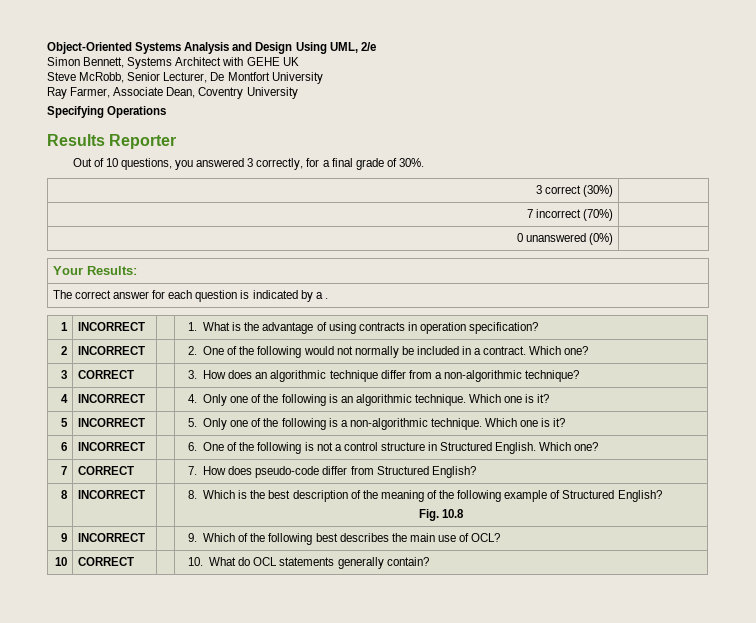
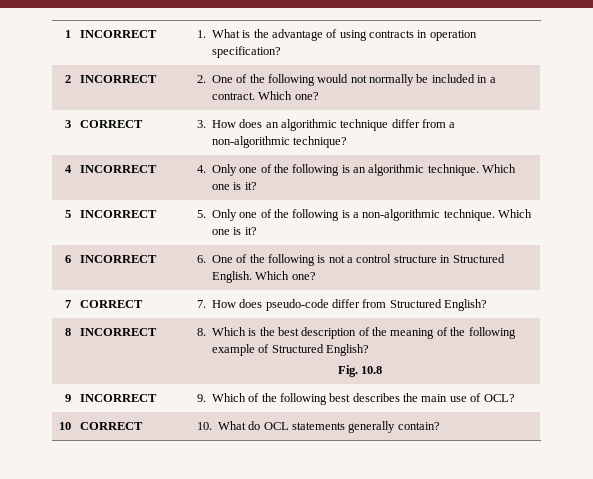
- Object-Oriented Systems Analysis and Design Using UML, 2/e
- Simon Bennett, Systems Architect with GEHE UK
- Steve McRobb, Senior Lecturer, De Montfort University
- Ray Farmer, Associate Dean, Coventry University
- Specifying Operations
- Results Reporter
- Out of 10 questions, you answered 3 correctly, for a final grade of 30%.
- 3 correct (30%) |
- 7 incorrect (70%) |
- 0 unanswered (0%) |
- Your Results:
- The correct answer for each question is indicated by a .

